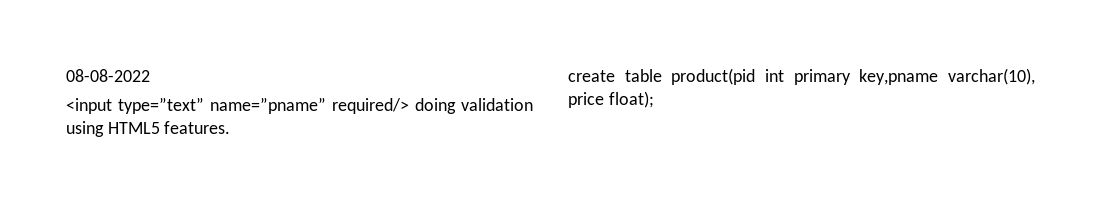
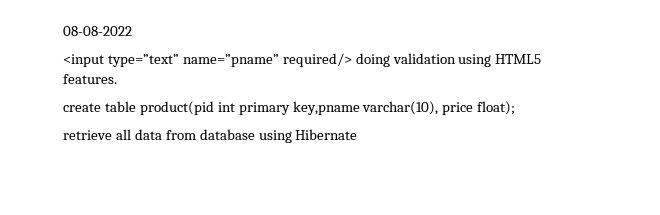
+ retrieve all data from database using Hibernate

